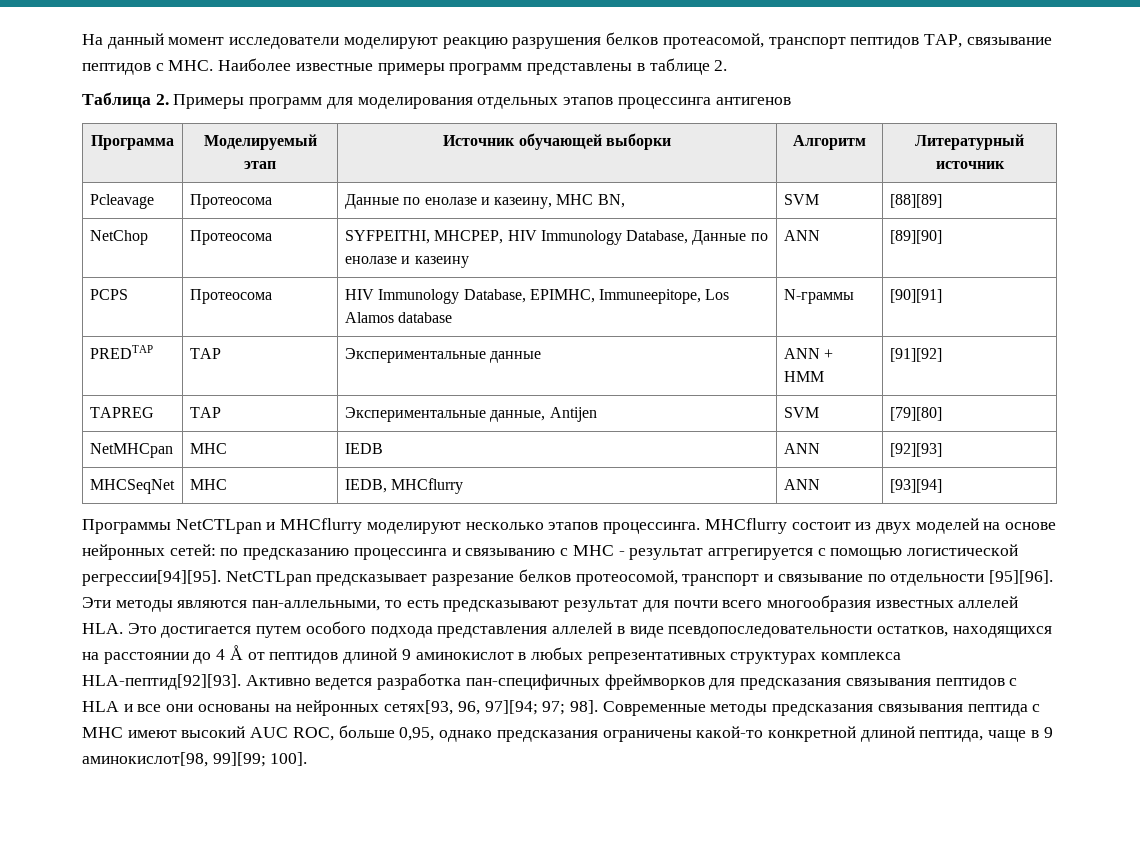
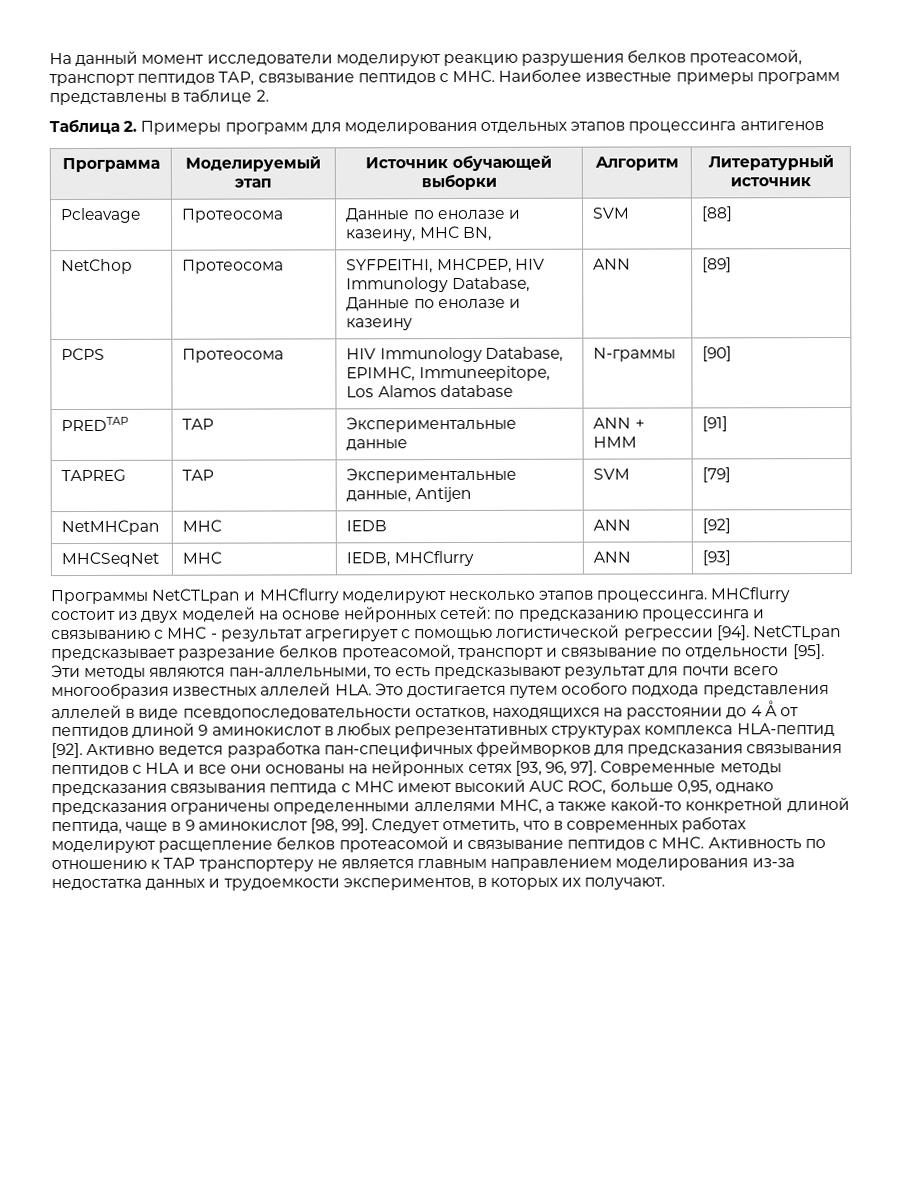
- Pcleavage | Протеосома | Данные по енолазе и казеину, МНС BN, | SVM | [88][89]
+ Pcleavage | Протеосома | Данные по енолазе и казеину, МНС BN, | SVM | [88]
- NetChop | Протеосома | SYFPEITHI, MHCPEP, HIV Immunology Database, Данные по енолазе и казеину | ANN | [89][90]
+ NetChop | Протеосома | SYFPEITHI, MHCPEP, HIV Immunology Database, Данные по енолазе и казеину | ANN | [89]
- PCPS | Протеосома | HIV Immunology Database, EPIMHC, Immuneepitope, Los Alamos database | N-граммы | [90][91]
+ PCPS | Протеосома | HIV Immunology Database, EPIMHC, Immuneepitope, Los Alamos database | N-граммы | [90]
- PREDTAP | TAP | Экспериментальные данные | ANN + HMM | [91][92]
+ PREDTAP | TAP | Экспериментальные данные | ANN + HMM | [91]
- TAPREG | TAP | Экспериментальные данные, Antijen | SVM | [79][80]
+ TAPREG | TAP | Экспериментальные данные, Antijen | SVM | [79]
- NetMHCpan | MHC | IEDB | ANN | [92][93]
+ NetMHCpan | MHC | IEDB | ANN | [92]
- MHCSeqNet | MHC | IEDB, MHCflurry | ANN | [93][94]
+ MHCSeqNet | MHC | IEDB, MHCflurry | ANN | [93]
- MHCflurry состоит из двух моделей на основе нейронных сетей: по предсказанию процессинга и связыванию с МНС - результат аггрегируется с помощью логистической регрессии[94][95].
+ MHCflurry состоит из двух моделей на основе нейронных сетей: по предсказанию процессинга и связыванию с МНС - результат агрегирует с помощью логистической регрессии [94].
- NetCTLpan предсказывает разрезание белков протеосомой, транспорт и связывание по отдельности [95][96].
+ NetCTLpan предсказывает разрезание белков протеасомой, транспорт и связывание по отдельности [95].
- Эти методы являются пан-аллельными, то есть предсказывают результат для почти всего многообразия известных аллелей HLA. Это достигается путем особого подхода представления аллелей в виде псевдопоследовательности остатков, находящихся на расстоянии до 4 Å от пептидов длиной 9 аминокислот в любых репрезентативных структурах комплекса HLA-пептид[92][93].
+ Эти методы являются пан-аллельными, то есть предсказывают результат для почти всего многообразия известных аллелей HLA. Это достигается путем особого подхода представления аллелей в виде псевдопоследовательности остатков, находящихся на расстоянии до 4 Å от пептидов длиной 9 аминокислот в любых репрезентативных структурах комплекса HLA-пептид [92].
- Активно ведется разработка пан-специфичных фреймворков для предсказания связывания пептидов с HLA и все они основаны на нейронных сетях[93, 96, 97][94; 97; 98].
+ Активно ведется разработка пан-специфичных фреймворков для предсказания связывания пептидов с HLA и все они основаны на нейронных сетях [93, 96, 97].
- Современные методы предсказания связывания пептида с МНС имеют высокий AUC ROC, больше 0,95, однако предсказания ограничены какой-то конкретной длиной пептида, чаще в 9 аминокислот[98, 99][99; 100].
+ Современные методы предсказания связывания пептида с МНС имеют высокий AUC ROC, больше 0,95, однако предсказания ограничены определенными аллелями MHC, а также какой-то конкретной длиной пептида, чаще в 9 аминокислот [98, 99]. Следует отметить, что в современных работах моделируют расщепление белков протеасомой и связывание пептидов с MHC. Активность по отношению к TAP транспортеру не является главным направлением моделирования из-за недостатка данных и трудоемкости экспериментов, в которых их получают.

